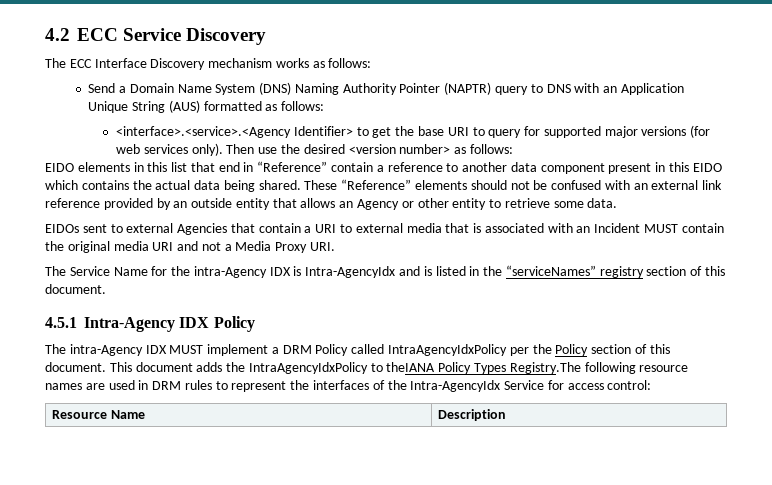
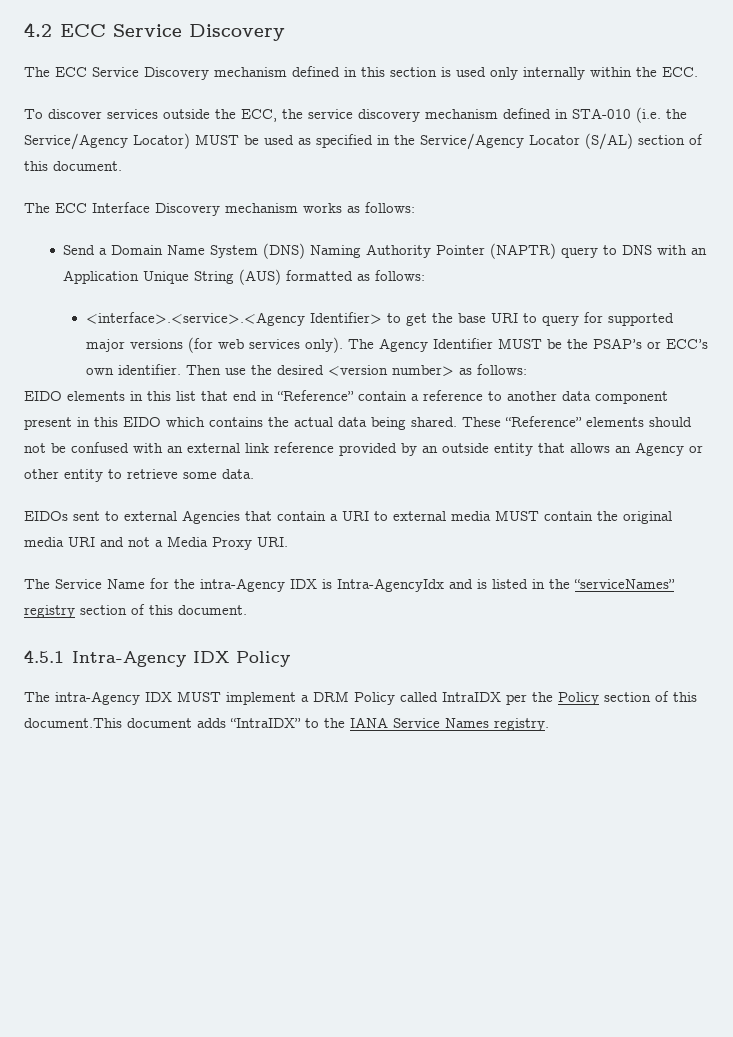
+ The ECC Service Discovery mechanism defined in this section is used only internally within the ECC.
+ To discover services outside the ECC, the service discovery mechanism defined in STA-010 (i.e. the Service/Agency Locator) MUST be used as specified in the Service/Agency Locator (S/AL) section of this document.
+ The Agency Identifier MUST be the PSAP’s or ECC’s own identifier.
- EIDOs sent to external Agencies that contain a URI to external media that is associated with an Incident MUST contain the original media URI and not a Media Proxy URI.
+ EIDOs sent to external Agencies that contain a URI to external media MUST contain the original media URI and not a Media Proxy URI.
- The intra-Agency IDX MUST implement a DRM Policy called IntraAgencyIdxPolicy per the Policy section of this document. This document adds the IntraAgencyIdxPolicy to theIANA Policy Types Registry.The following resource names are used in DRM rules to represent the interfaces of the Intra-AgencyIdx Service for access control:
- Resource Name | Description
+ The intra-Agency IDX MUST implement a DRM Policy called IntraIDX per the Policy section of this document.This document adds “IntraIDX” to the IANA Service Names registry.

